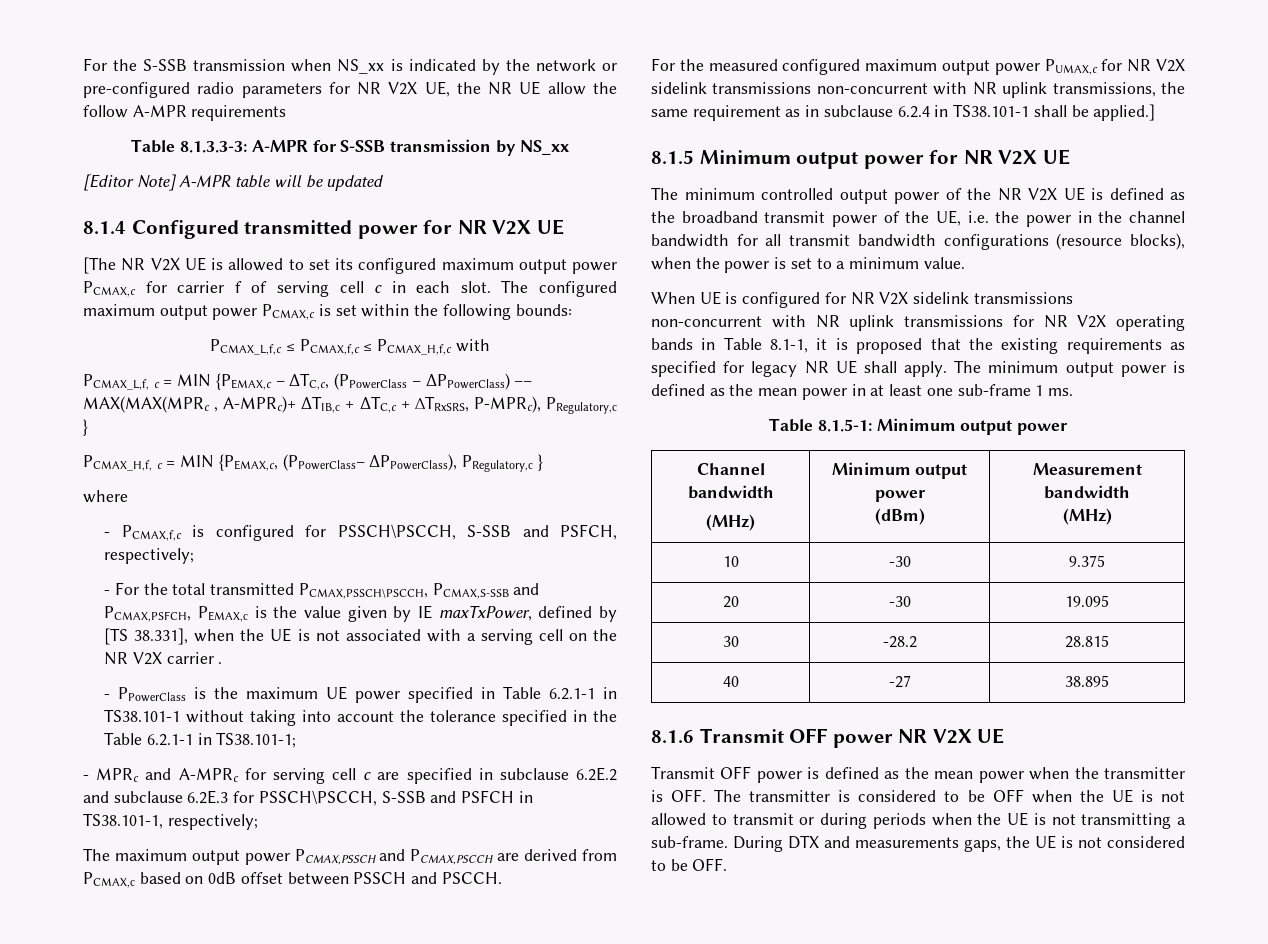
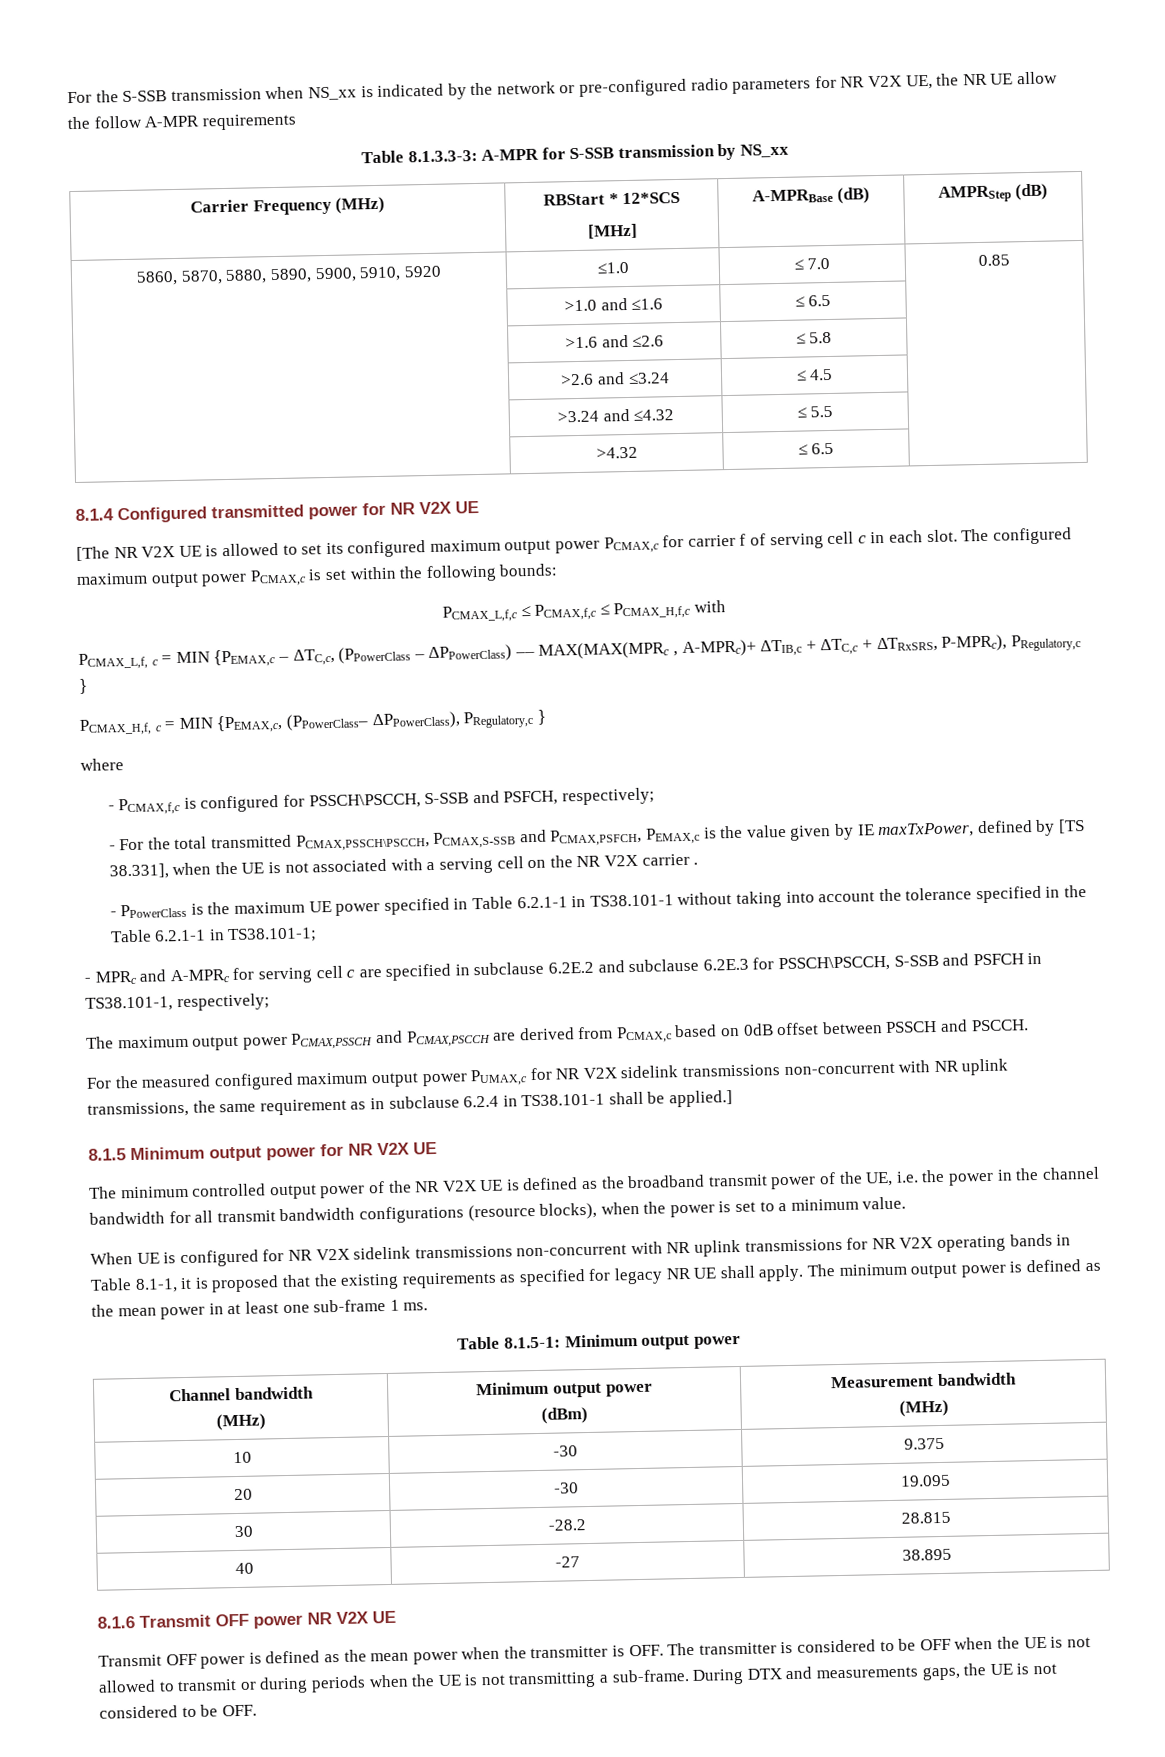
- [Editor Note] A-MPR table will be updated
+ Carrier Frequency (MHz) | RBStart * 12*SCS
+ [MHz] | A-MPRBase (dB) | AMPRStep (dB)
+ 5860, 5870, 5880, 5890, 5900, 5910, 5920 | ≤1.0 | ≤ 7.0 | 0.85
+ | >1.0 and ≤1.6 | ≤ 6.5 |
+ | >1.6 and ≤2.6 | ≤ 5.8 |
+ | >2.6 and ≤3.24 | ≤ 4.5 |
+ | >3.24 and ≤4.32 | ≤ 5.5 |
+ | >4.32 | ≤ 6.5 |

